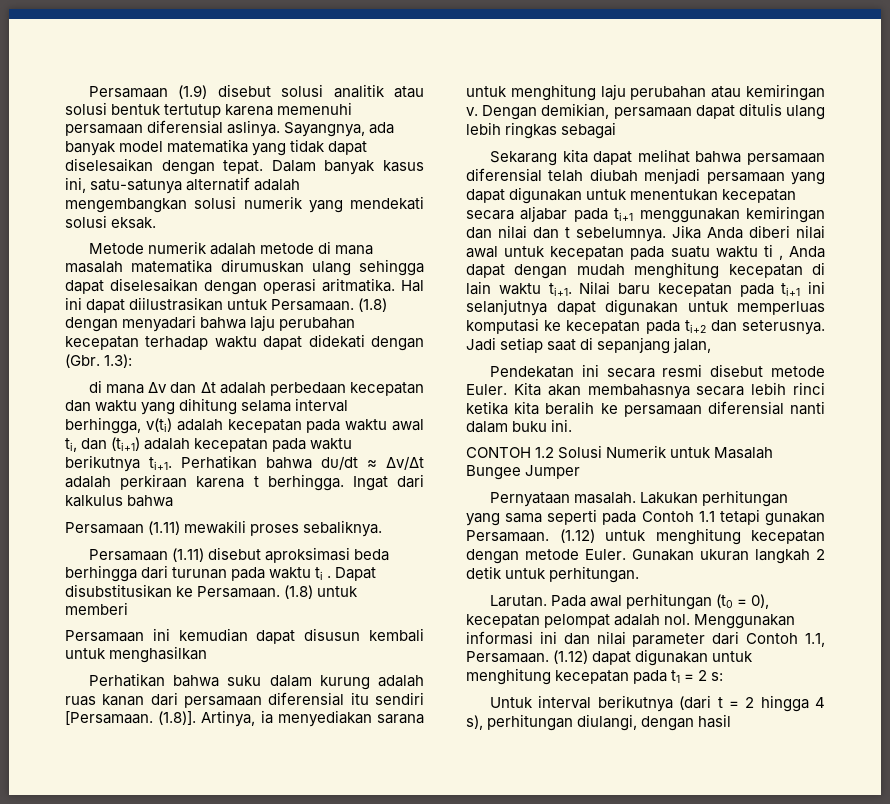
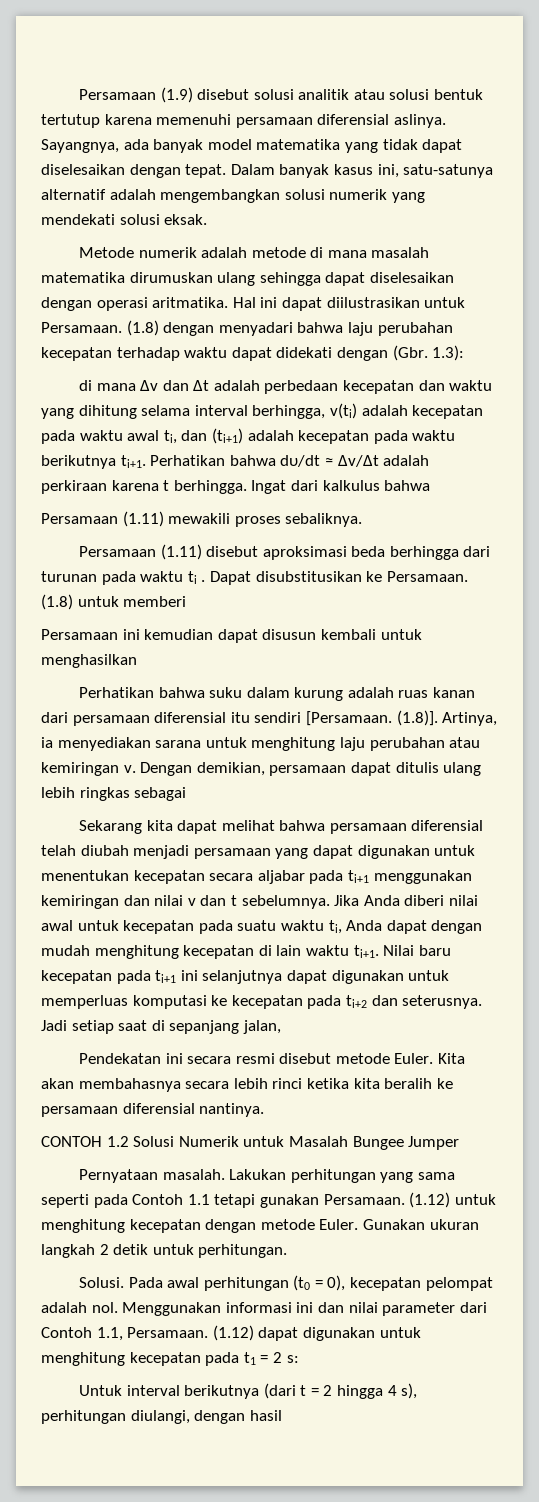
- Sekarang kita dapat melihat bahwa persamaan diferensial telah diubah menjadi persamaan yang dapat digunakan untuk menentukan kecepatan secara aljabar pada ti+1 menggunakan kemiringan dan nilai dan t sebelumnya.
+ Sekarang kita dapat melihat bahwa persamaan diferensial telah diubah menjadi persamaan yang dapat digunakan untuk menentukan kecepatan secara aljabar pada ti+1 menggunakan kemiringan dan nilai v dan t sebelumnya.
- Jika Anda diberi nilai awal untuk kecepatan pada suatu waktu ti , Anda dapat dengan mudah menghitung kecepatan di lain waktu ti+1.
+ Jika Anda diberi nilai awal untuk kecepatan pada suatu waktu ti, Anda dapat dengan mudah menghitung kecepatan di lain waktu ti+1.
- Kita akan membahasnya secara lebih rinci ketika kita beralih ke persamaan diferensial nanti dalam buku ini.
+ Kita akan membahasnya secara lebih rinci ketika kita beralih ke persamaan diferensial nantinya.
- Larutan.
+ Solusi.

